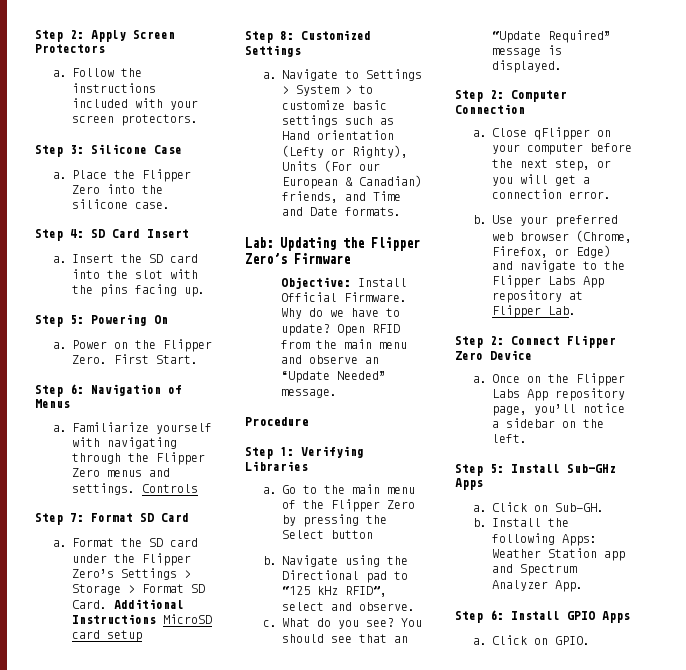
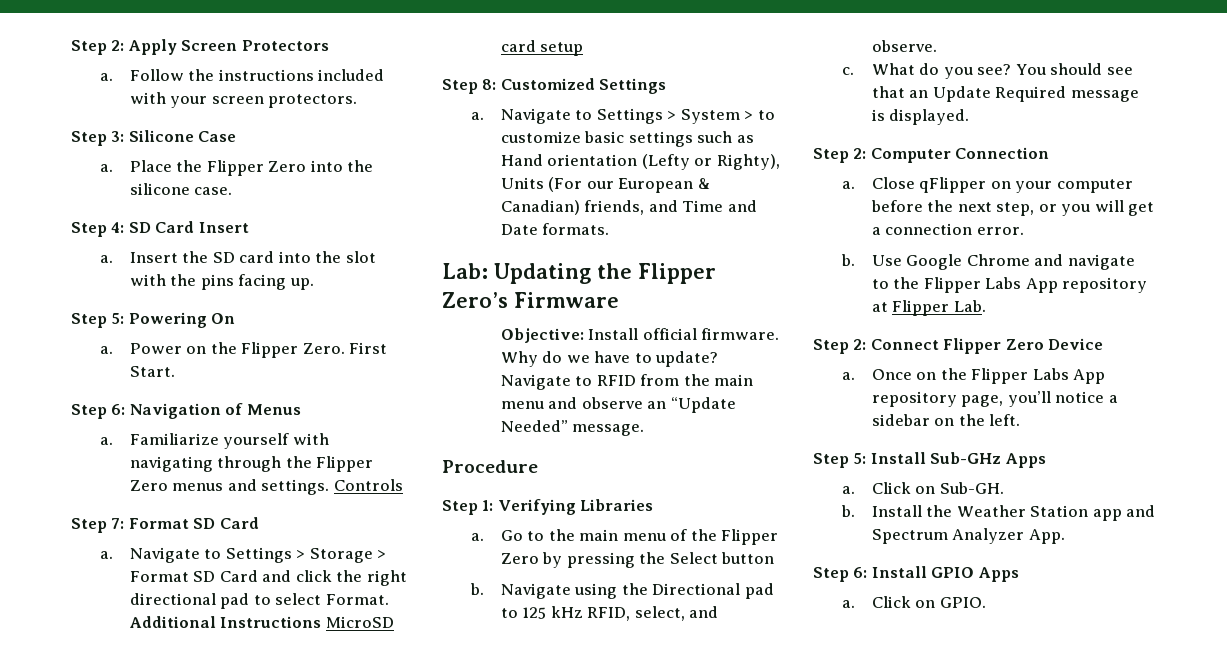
- Format the SD card under the Flipper Zero’s Settings > Storage > Format SD Card.
+ Navigate to Settings > Storage > Format SD Card and click the right directional pad to select Format.
- Objective: Install Official Firmware.
+ Objective: Install official firmware.
- Open RFID from the main menu and observe an “Update Needed” message.
+ Navigate to RFID from the main menu and observe an “Update Needed” message.
- Navigate using the Directional pad to “125 kHz RFID”, select and observe.
+ Navigate using the Directional pad to 125 kHz RFID, select, and observe.
- You should see that an “Update Required” message is displayed.
+ You should see that an Update Required message is displayed.
- Use your preferred web browser (Chrome, Firefox, or Edge) and navigate to the Flipper Labs App repository at Flipper Lab.
+ Use Google Chrome and navigate to the Flipper Labs App repository at Flipper Lab.
- Install the following Apps: Weather Station app and Spectrum Analyzer App.
+ Install the Weather Station app and Spectrum Analyzer App.

